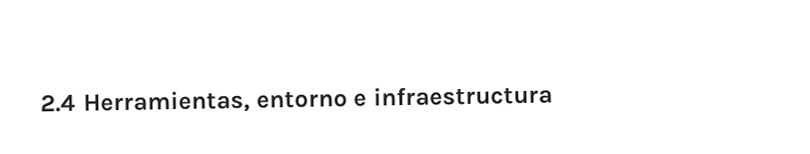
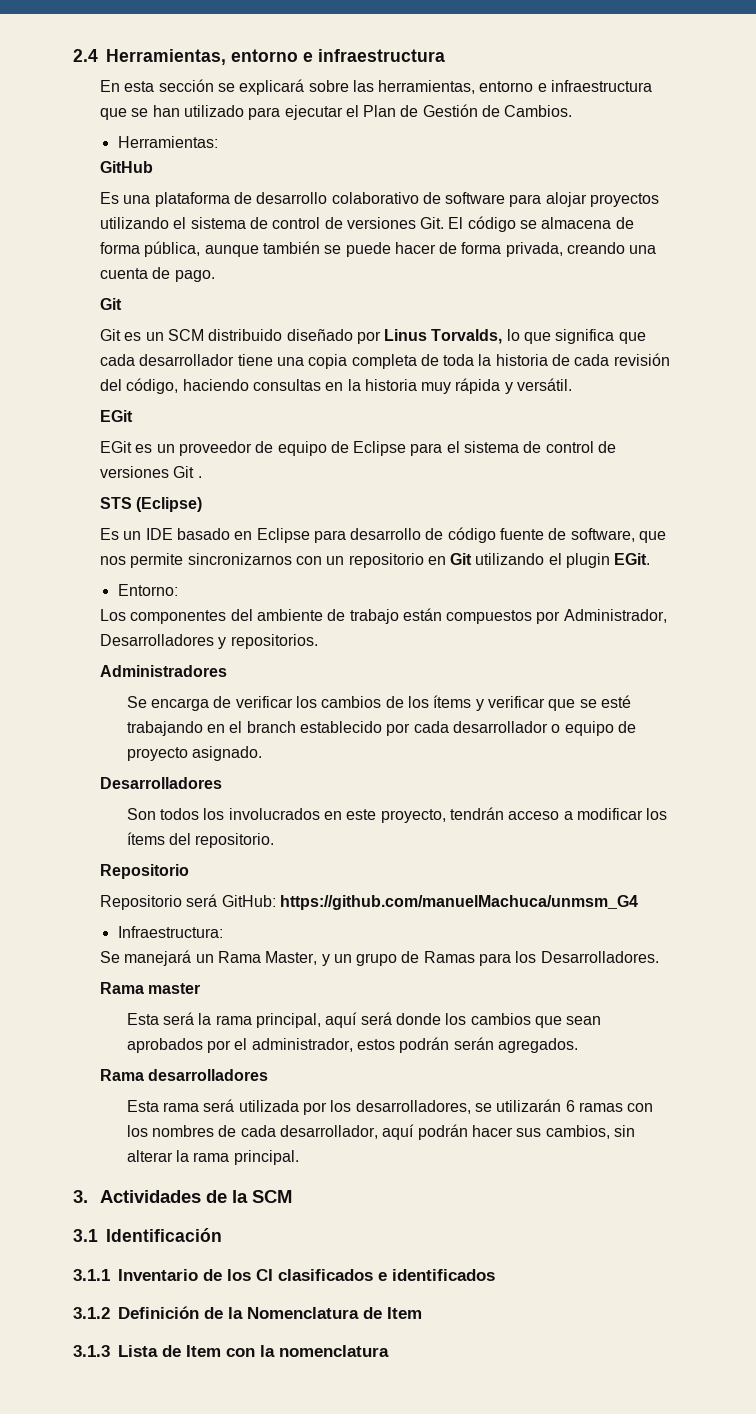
+ En esta sección se explicará sobre las herramientas, entorno e infraestructura que se han utilizado para ejecutar el Plan de Gestión de Cambios.
+ Herramientas:
+ GitHub
+ Es una plataforma de desarrollo colaborativo de software para alojar proyectos utilizando el sistema de control de versiones Git. El código se almacena de forma pública, aunque también se puede hacer de forma privada, creando una cuenta de pago.
+ Git
+ Git es un SCM distribuido diseñado por Linus Torvalds, lo que significa que cada desarrollador tiene una copia completa de toda la historia de cada revisión del código, haciendo consultas en la historia muy rápida y versátil.
+ EGit
+ EGit es un proveedor de equipo de Eclipse para el sistema de control de versiones Git .
+ STS (Eclipse)
+ Es un IDE basado en Eclipse para desarrollo de código fuente de software, que nos permite sincronizarnos con un repositorio en Git utilizando el plugin EGit.
+ Entorno:
+ Los componentes del ambiente de trabajo están compuestos por Administrador, Desarrolladores y repositorios.
+ Administradores
+ Se encarga de verificar los cambios de los ítems y verificar que se esté trabajando en el branch establecido por cada desarrollador o equipo de proyecto asignado.
+ Desarrolladores
+ Son todos los involucrados en este proyecto, tendrán acceso a modificar los ítems del repositorio.
+ Repositorio
+ Repositorio será GitHub: https://github.com/manuelMachuca/unmsm_G4
+ Infraestructura:
+ Se manejará un Rama Master, y un grupo de Ramas para los Desarrolladores.
+ Rama master
+ Esta será la rama principal, aquí será donde los cambios que sean aprobados por el administrador, estos podrán serán agregados.
+ Rama desarrolladores
+ Esta rama será utilizada por los desarrolladores, se utilizarán 6 ramas con los nombres de cada desarrollador, aquí podrán hacer sus cambios, sin alterar la rama principal.
+ 3. Actividades de la SCM
+ 3.1 Identificación
+ 3.1.1 Inventario de los CI clasificados e identificados
+ 3.1.2 Definición de la Nomenclatura de Item
+ 3.1.3 Lista de Item con la nomenclatura

